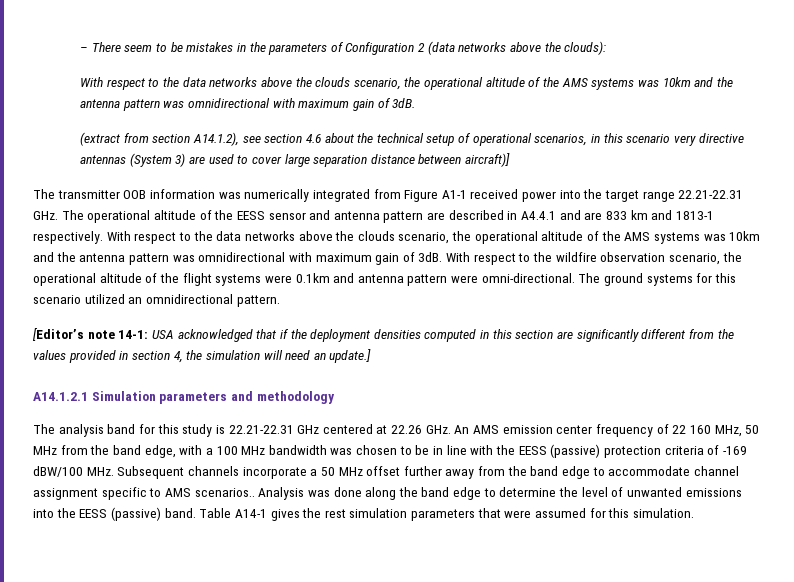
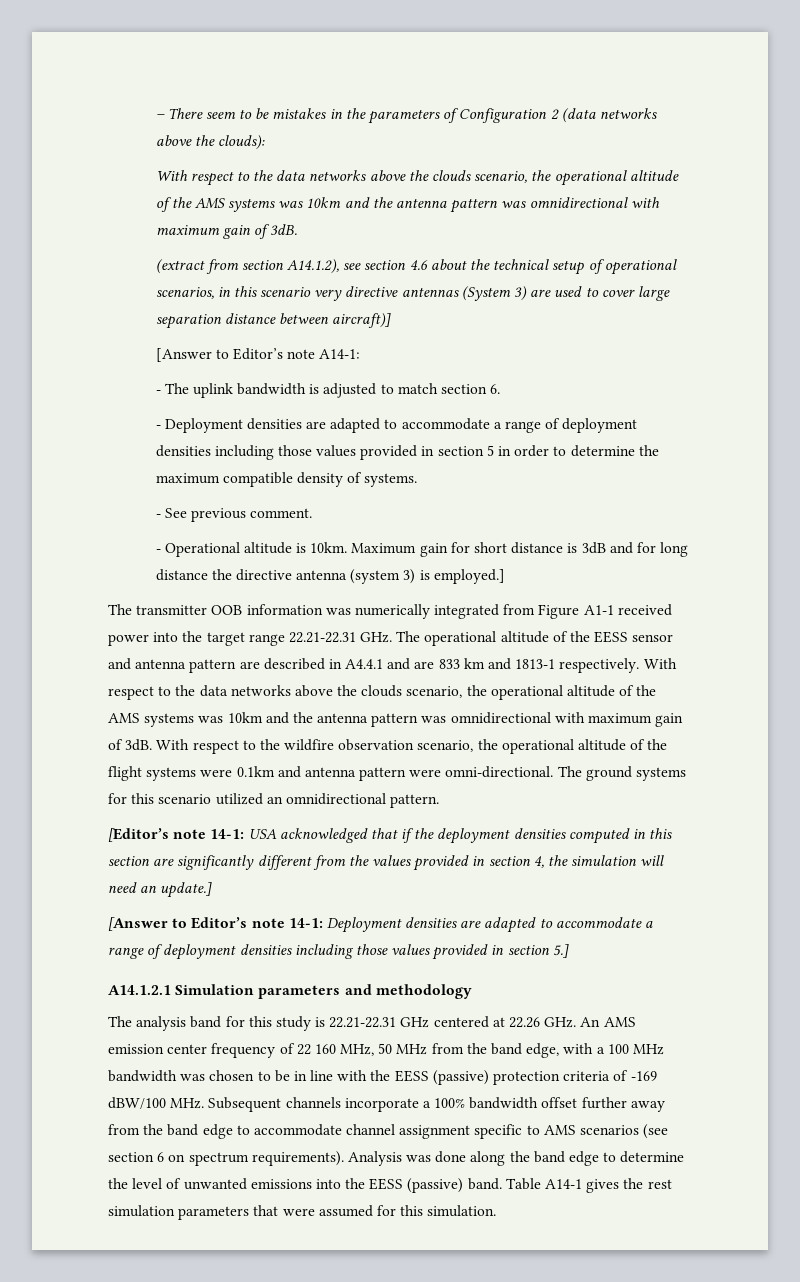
+ [Answer to Editor’s note A14-1:
+ - The uplink bandwidth is adjusted to match section 6.
+ - Deployment densities are adapted to accommodate a range of deployment densities including those values provided in section 5 in order to determine the maximum compatible density of systems.
+ - See previous comment.
+ - Operational altitude is 10km. Maximum gain for short distance is 3dB and for long distance the directive antenna (system 3) is employed.]
+ [Answer to Editor’s note 14-1: Deployment densities are adapted to accommodate a range of deployment densities including those values provided in section 5.]
- The analysis band for this study is 22.21-22.31 GHz centered at 22.26 GHz. An AMS emission center frequency of 22 160 MHz, 50 MHz from the band edge, with a 100 MHz bandwidth was chosen to be in line with the EESS (passive) protection criteria of -169 dBW/100 MHz. Subsequent channels incorporate a 50 MHz offset further away from the band edge to accommodate channel assignment specific to AMS scenarios..
+ The analysis band for this study is 22.21-22.31 GHz centered at 22.26 GHz. An AMS emission center frequency of 22 160 MHz, 50 MHz from the band edge, with a 100 MHz bandwidth was chosen to be in line with the EESS (passive) protection criteria of -169 dBW/100 MHz. Subsequent channels incorporate a 100% bandwidth offset further away from the band edge to accommodate channel assignment specific to AMS scenarios (see section 6 on spectrum requirements).

